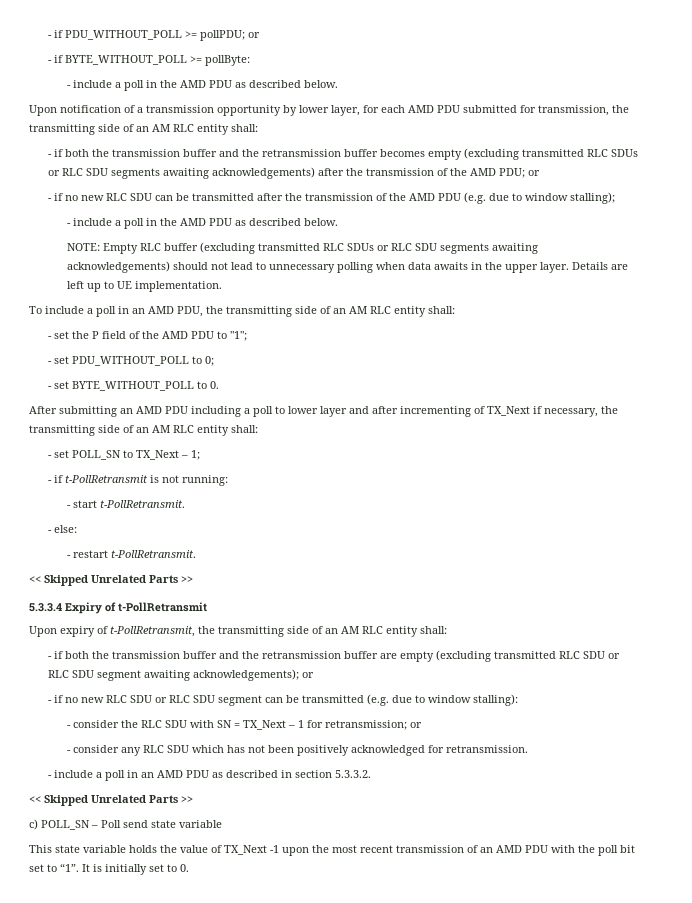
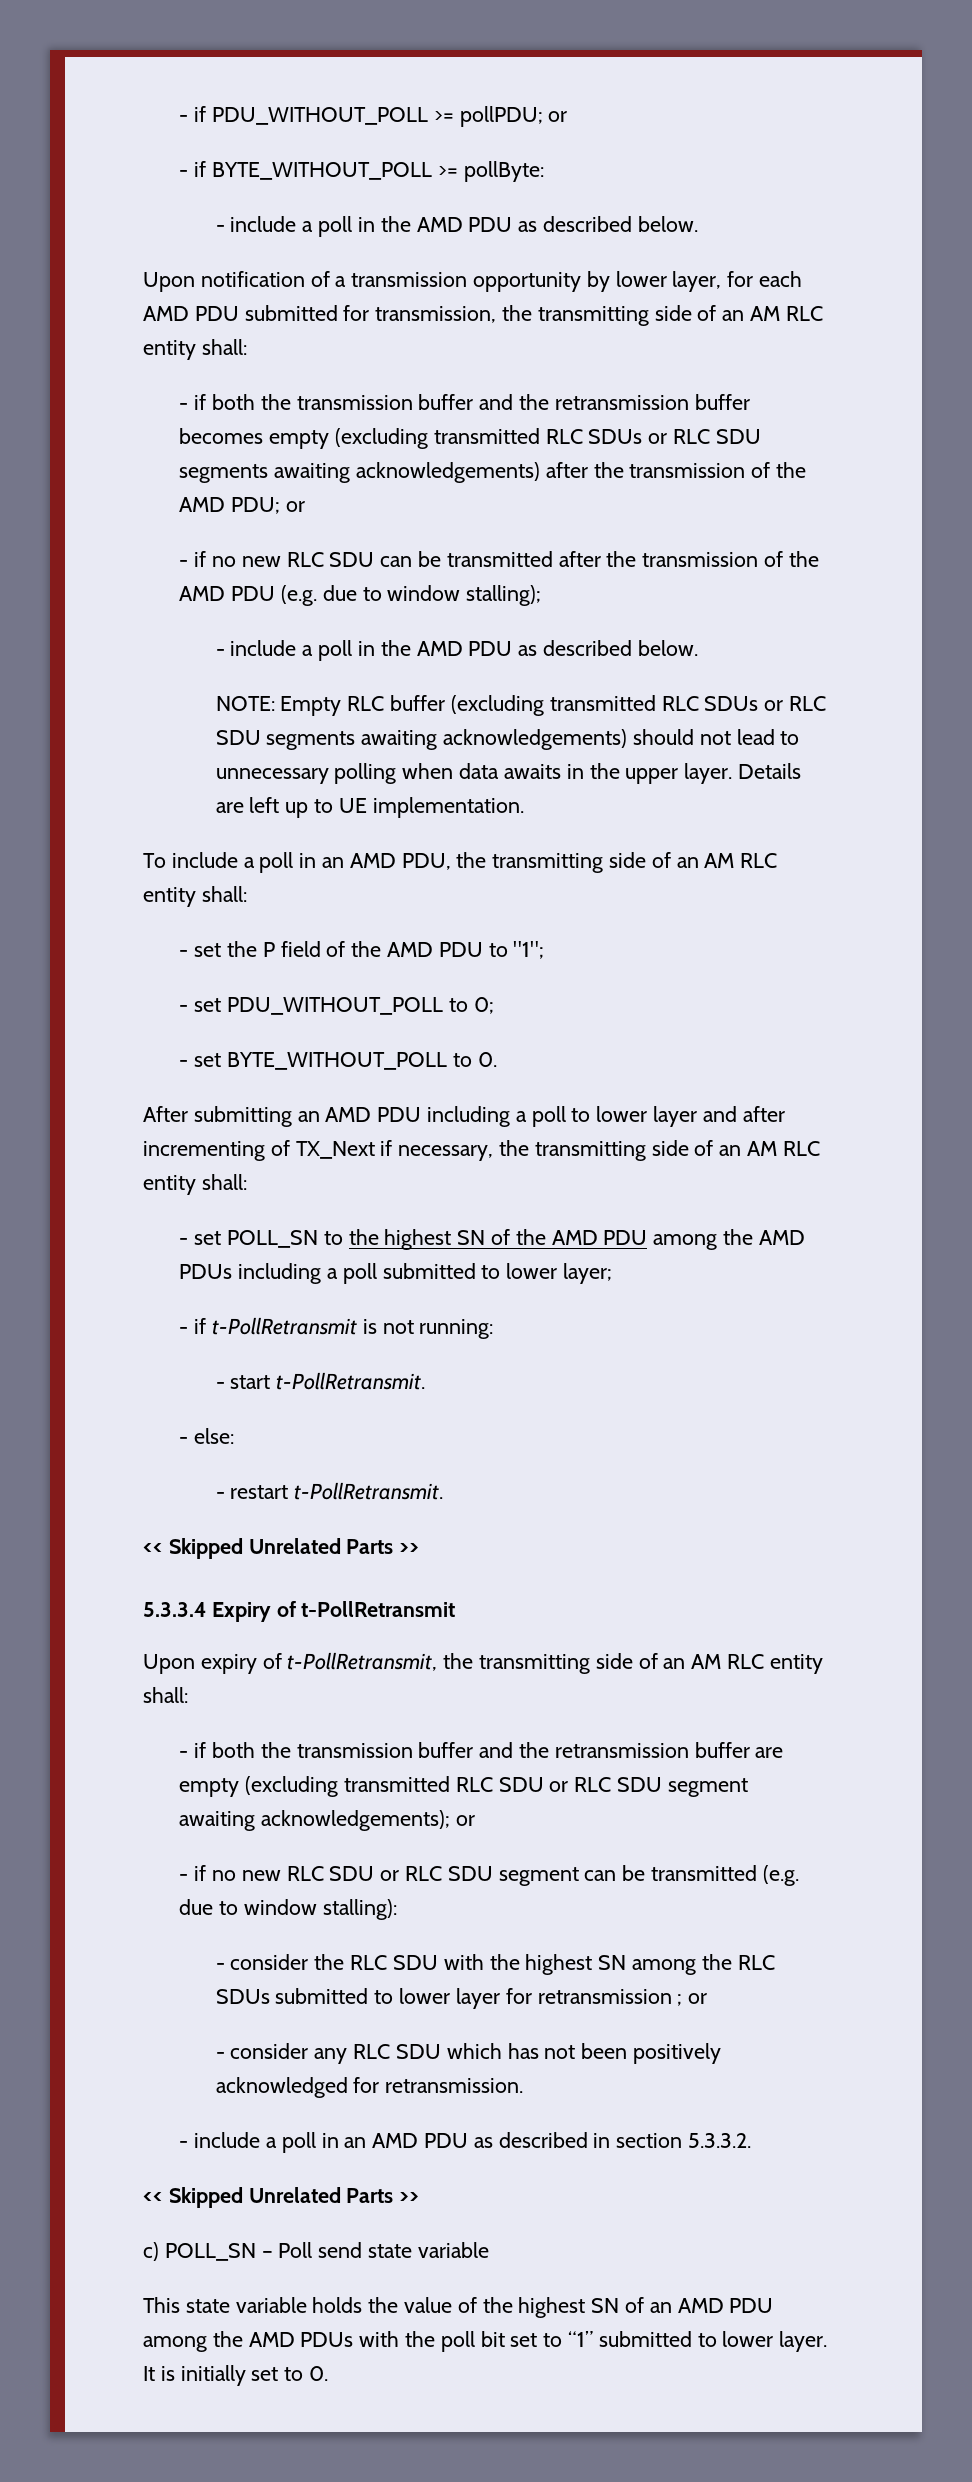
- - set POLL_SN to TX_Next – 1;
+ - set POLL_SN to the highest SN of the AMD PDU among the AMD PDUs including a poll submitted to lower layer;
- - consider the RLC SDU with SN = TX_Next – 1 for retransmission; or
+ - consider the RLC SDU with the highest SN among the RLC SDUs submitted to lower layer for retransmission ; or
- This state variable holds the value of TX_Next -1 upon the most recent transmission of an AMD PDU with the poll bit set to “1”.
+ This state variable holds the value of the highest SN of an AMD PDU among the AMD PDUs with the poll bit set to “1” submitted to lower layer.

